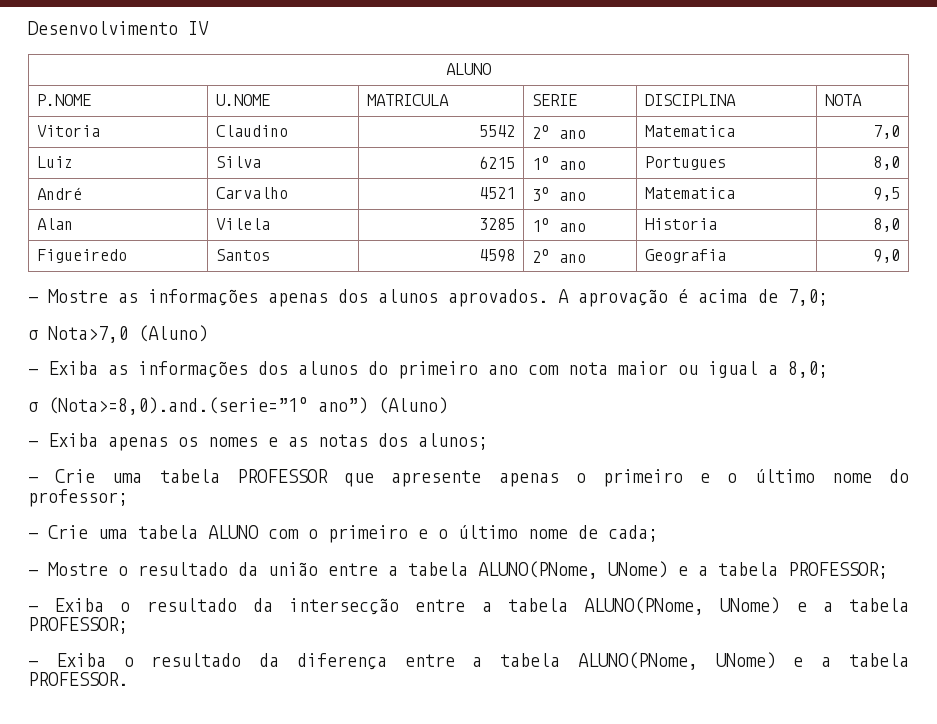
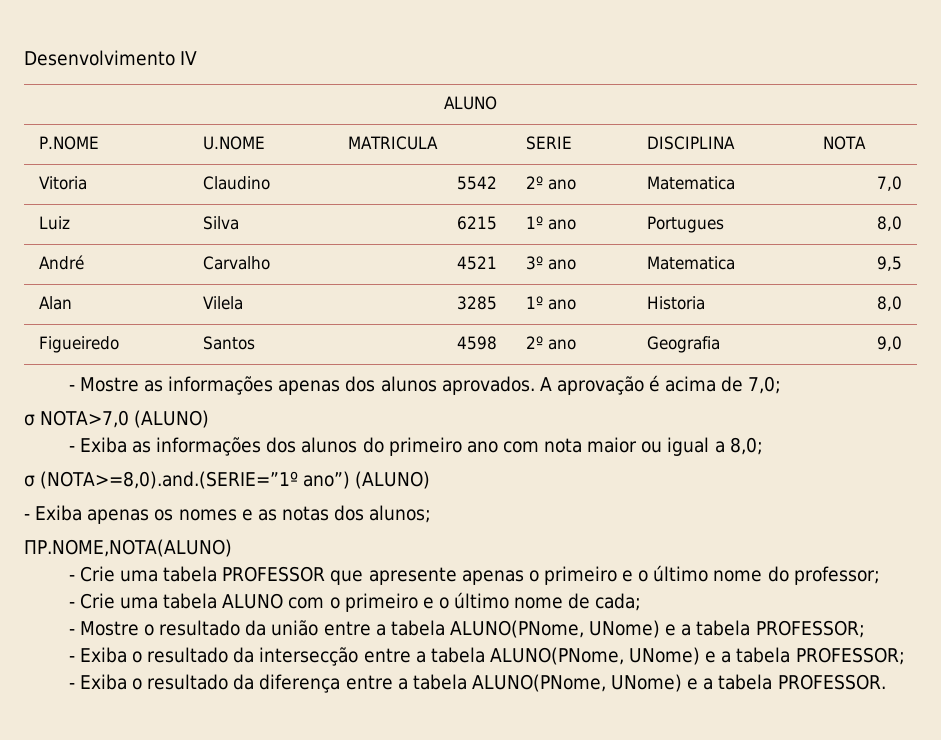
- σ Nota>7,0 (Aluno)
+ σ NOTA>7,0 (ALUNO)
- σ (Nota>=8,0).and.(serie=”1º ano”) (Aluno)
+ σ (NOTA>=8,0).and.(SERIE=”1º ano”) (ALUNO)
+ ΠP.NOME,NOTA(ALUNO)

